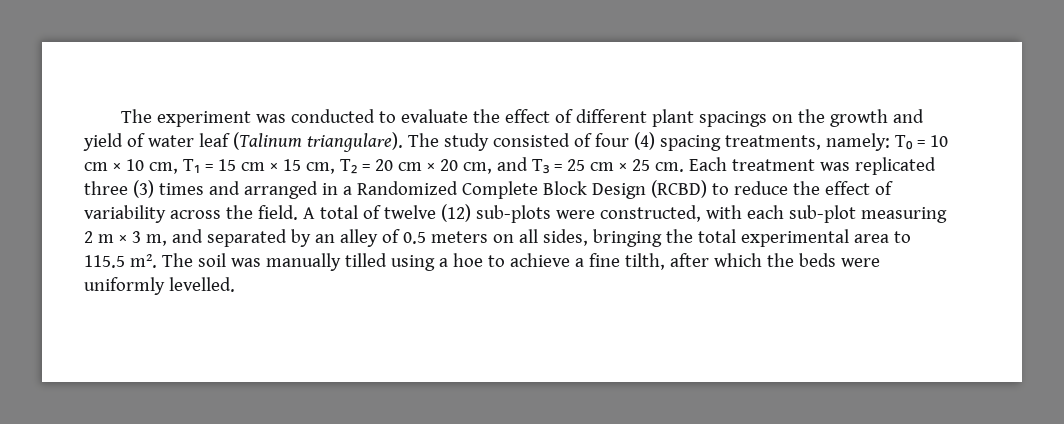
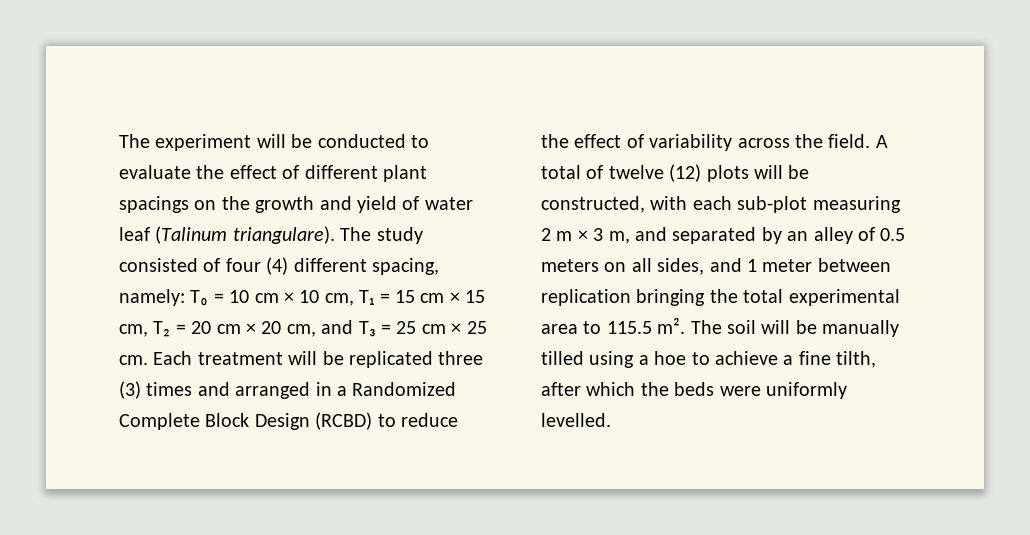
- The experiment was conducted to evaluate the effect of different plant spacings on the growth and yield of water leaf (Talinum triangulare).
+ The experiment will be conducted to evaluate the effect of different plant spacings on the growth and yield of water leaf (Talinum triangulare).
- The study consisted of four (4) spacing treatments, namely: T₀ = 10 cm × 10 cm, T₁ = 15 cm × 15 cm, T₂ = 20 cm × 20 cm, and T₃ = 25 cm × 25 cm.
+ The study consisted of four (4) different spacing, namely: T₀ = 10 cm × 10 cm, T₁ = 15 cm × 15 cm, T₂ = 20 cm × 20 cm, and T₃ = 25 cm × 25 cm.
- Each treatment was replicated three (3) times and arranged in a Randomized Complete Block Design (RCBD) to reduce the effect of variability across the field.
+ Each treatment will be replicated three (3) times and arranged in a Randomized Complete Block Design (RCBD) to reduce the effect of variability across the field.
- A total of twelve (12) sub-plots were constructed, with each sub-plot measuring 2 m × 3 m, and separated by an alley of 0.5 meters on all sides, bringing the total experimental area to 115.5 m².
+ A total of twelve (12) plots will be constructed, with each sub-plot measuring 2 m × 3 m, and separated by an alley of 0.5 meters on all sides, and 1 meter between replication bringing the total experimental area to 115.5 m².
- The soil was manually tilled using a hoe to achieve a fine tilth, after which the beds were uniformly levelled.
+ The soil will be manually tilled using a hoe to achieve a fine tilth, after which the beds were uniformly levelled.

